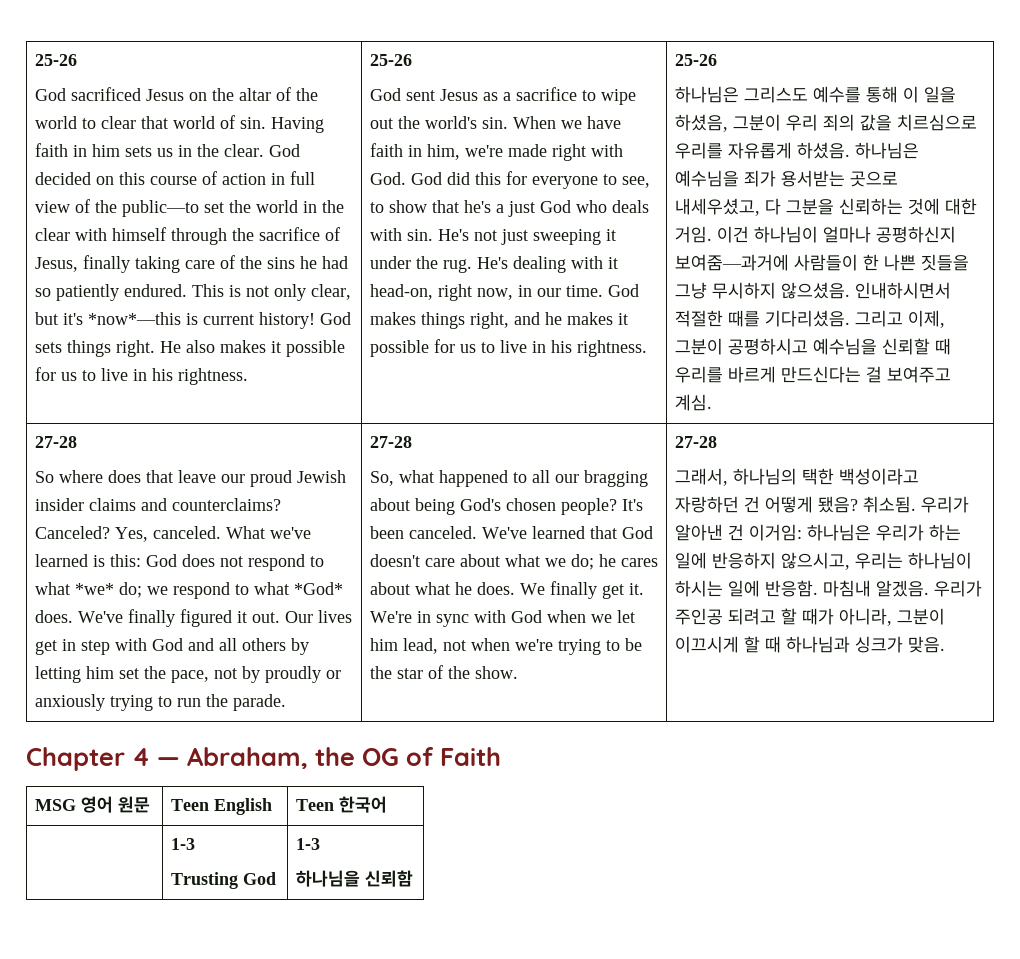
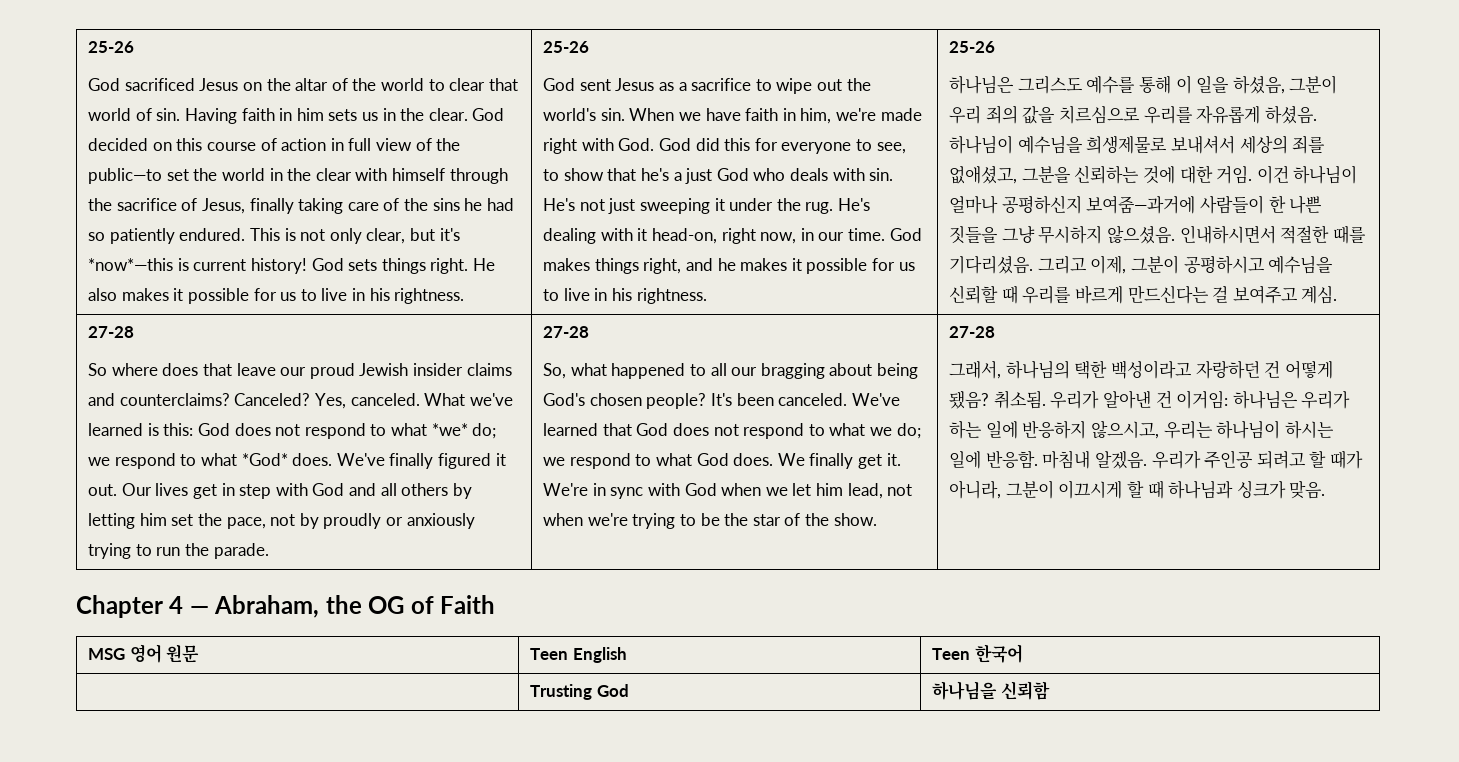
- 하나님은 예수님을 죄가 용서받는 곳으로 내세우셨고, 다 그분을 신뢰하는 것에 대한 거임.
+ 하나님이 예수님을 희생제물로 보내셔서 세상의 죄를 없애셨고, 그분을 신뢰하는 것에 대한 거임.
- We've learned that God doesn't care about what we do; he cares about what he does.
+ We've learned that God does not respond to what we do; we respond to what God does.
  MSG 영어 원문 | Teen English | Teen 한국어
- | 1-3
- Trusting God | 1-3
- 하나님을 신뢰함
+ | Trusting God | 하나님을 신뢰함

